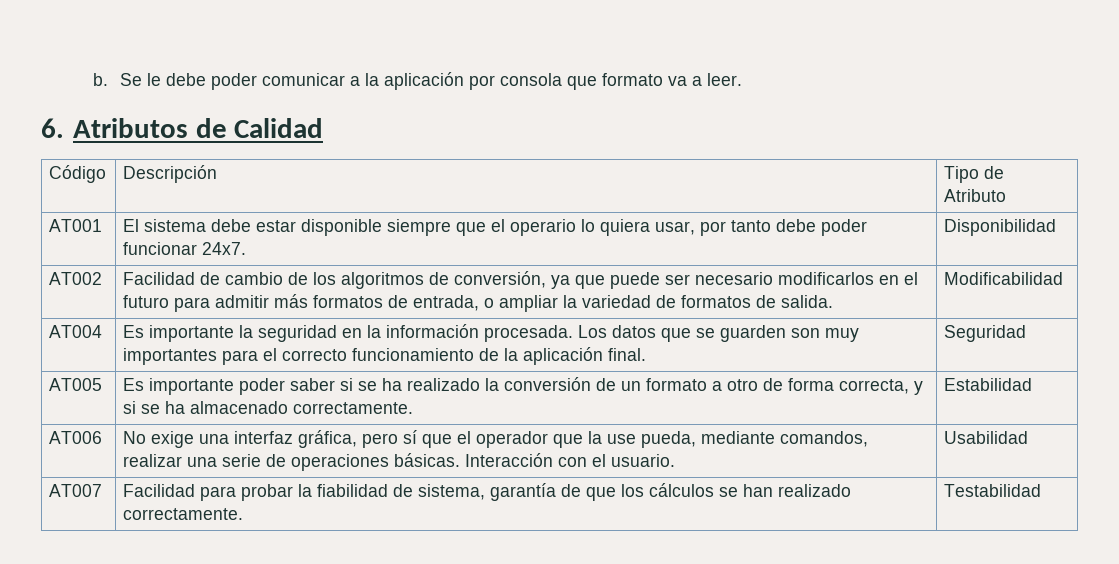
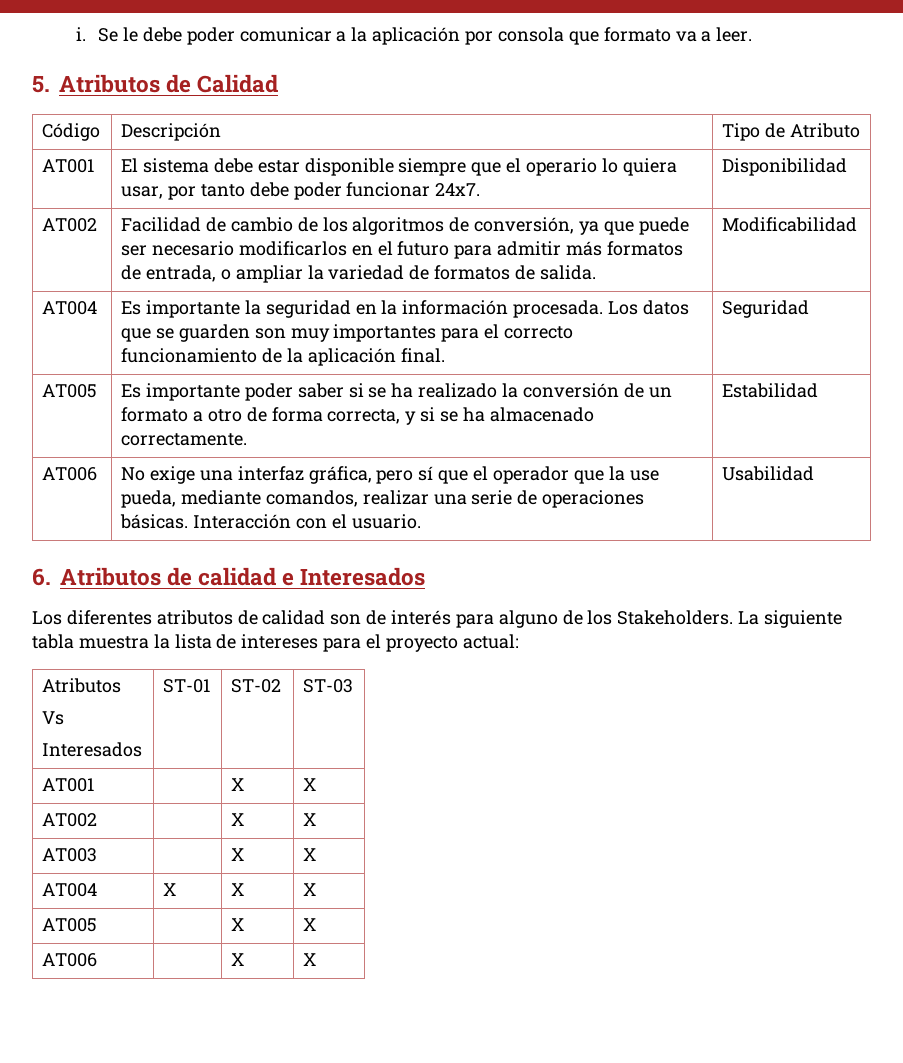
- b.
+ i.
- 6. Atributos de Calidad
+ 5. Atributos de Calidad
- AT007 | Facilidad para probar la fiabilidad de sistema, garantía de que los cálculos se han realizado correctamente. | Testabilidad
+ 6. Atributos de calidad e Interesados
+ Los diferentes atributos de calidad son de interés para alguno de los Stakeholders. La siguiente tabla muestra la lista de intereses para el proyecto actual:
+ Atributos
+ Vs
+ Interesados | ST-01 | ST-02 | ST-03
+ AT001 | | X | X
+ AT002 | | X | X
+ AT003 | | X | X
+ AT004 | X | X | X
+ AT005 | | X | X
+ AT006 | | X | X

